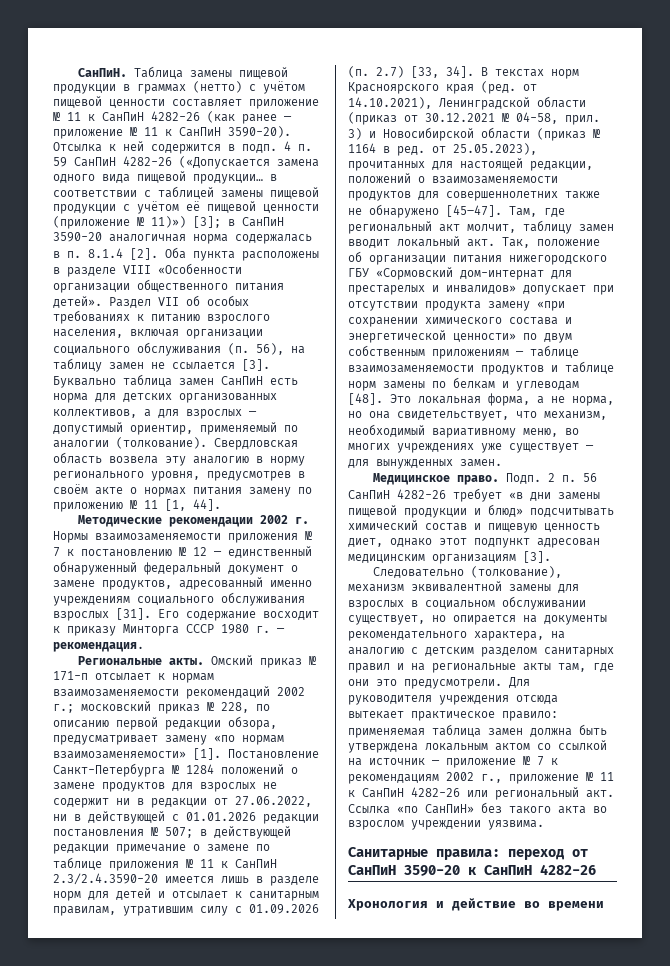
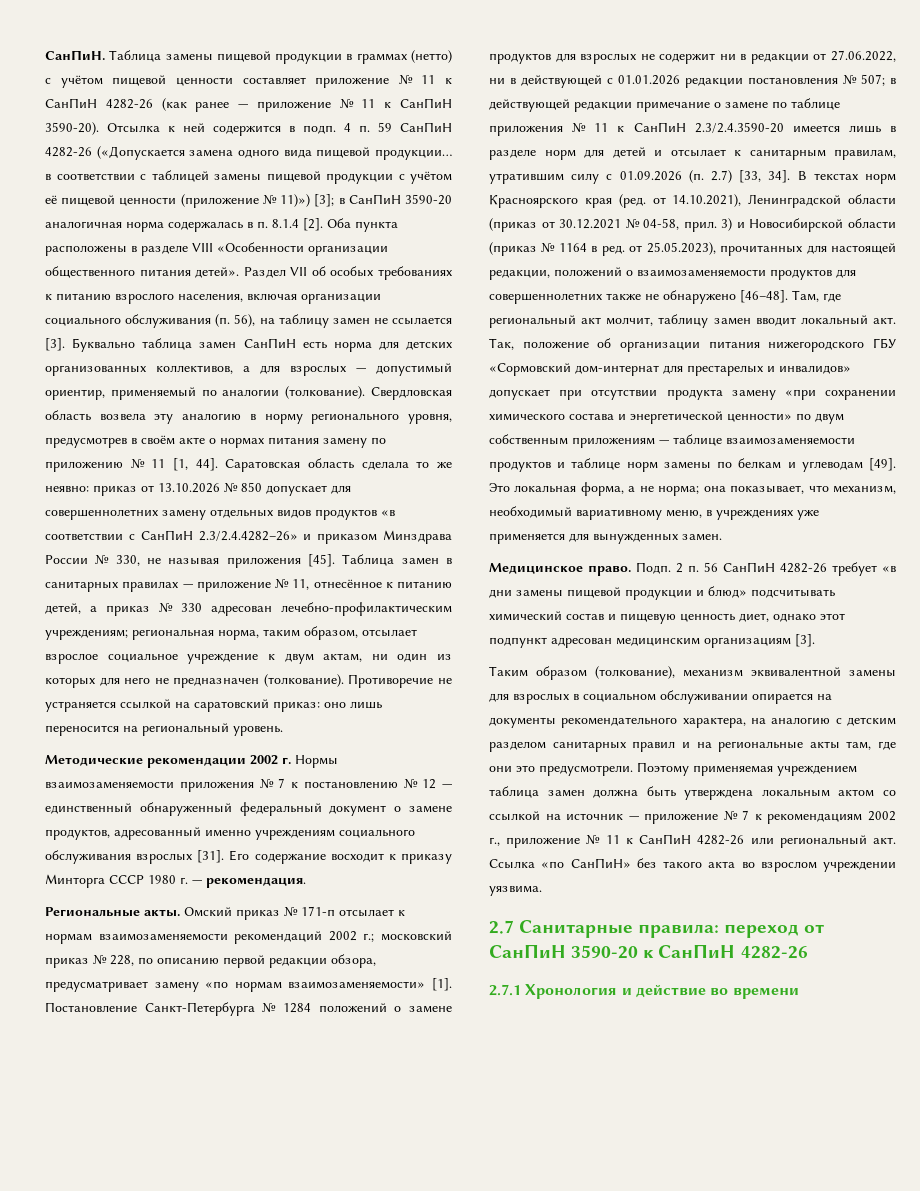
+ Саратовская область сделала то же неявно: приказ от 13.10.2026 № 850 допускает для совершеннолетних замену отдельных видов продуктов «в соответствии с СанПиН 2.3/2.4.4282–26» и приказом Минздрава России № 330, не называя приложения [45]. Таблица замен в санитарных правилах — приложение № 11, отнесённое к питанию детей, а приказ № 330 адресован лечебно-профилактическим учреждениям; региональная норма, таким образом, отсылает взрослое социальное учреждение к двум актам, ни один из которых для него не предназначен (толкование). Противоречие не устраняется ссылкой на саратовский приказ: оно лишь переносится на региональный уровень.
- 3) и Новосибирской области (приказ № 1164 в ред. от 25.05.2023), прочитанных для настоящей редакции, положений о взаимозаменяемости продуктов для совершеннолетних также не обнаружено [45–47].
+ 3) и Новосибирской области (приказ № 1164 в ред. от 25.05.2023), прочитанных для настоящей редакции, положений о взаимозаменяемости продуктов для совершеннолетних также не обнаружено [46–48].
- Так, положение об организации питания нижегородского ГБУ «Сормовский дом-интернат для престарелых и инвалидов» допускает при отсутствии продукта замену «при сохранении химического состава и энергетической ценности» по двум собственным приложениям — таблице взаимозаменяемости продуктов и таблице норм замены по белкам и углеводам [48].
+ Так, положение об организации питания нижегородского ГБУ «Сормовский дом-интернат для престарелых и инвалидов» допускает при отсутствии продукта замену «при сохранении химического состава и энергетической ценности» по двум собственным приложениям — таблице взаимозаменяемости продуктов и таблице норм замены по белкам и углеводам [49].
- Это локальная форма, а не норма, но она свидетельствует, что механизм, необходимый вариативному меню, во многих учреждениях уже существует — для вынужденных замен.
+ Это локальная форма, а не норма; она показывает, что механизм, необходимый вариативному меню, в учреждениях уже применяется для вынужденных замен.
- Следовательно (толкование), механизм эквивалентной замены для взрослых в социальном обслуживании существует, но опирается на документы рекомендательного характера, на аналогию с детским разделом санитарных правил и на региональные акты там, где они это предусмотрели.
+ Таким образом (толкование), механизм эквивалентной замены для взрослых в социальном обслуживании опирается на документы рекомендательного характера, на аналогию с детским разделом санитарных правил и на региональные акты там, где они это предусмотрели.
- Для руководителя учреждения отсюда вытекает практическое правило: применяемая таблица замен должна быть утверждена локальным актом со ссылкой на источник — приложение № 7 к рекомендациям 2002 г., приложение № 11 к СанПиН 4282-26 или региональный акт.
+ Поэтому применяемая учреждением таблица замен должна быть утверждена локальным актом со ссылкой на источник — приложение № 7 к рекомендациям 2002 г., приложение № 11 к СанПиН 4282-26 или региональный акт.
- Санитарные правила: переход от СанПиН 3590-20 к СанПиН 4282-26
+ 2.7 Санитарные правила: переход от СанПиН 3590-20 к СанПиН 4282-26
- Хронология и действие во времени
+ 2.7.1 Хронология и действие во времени

